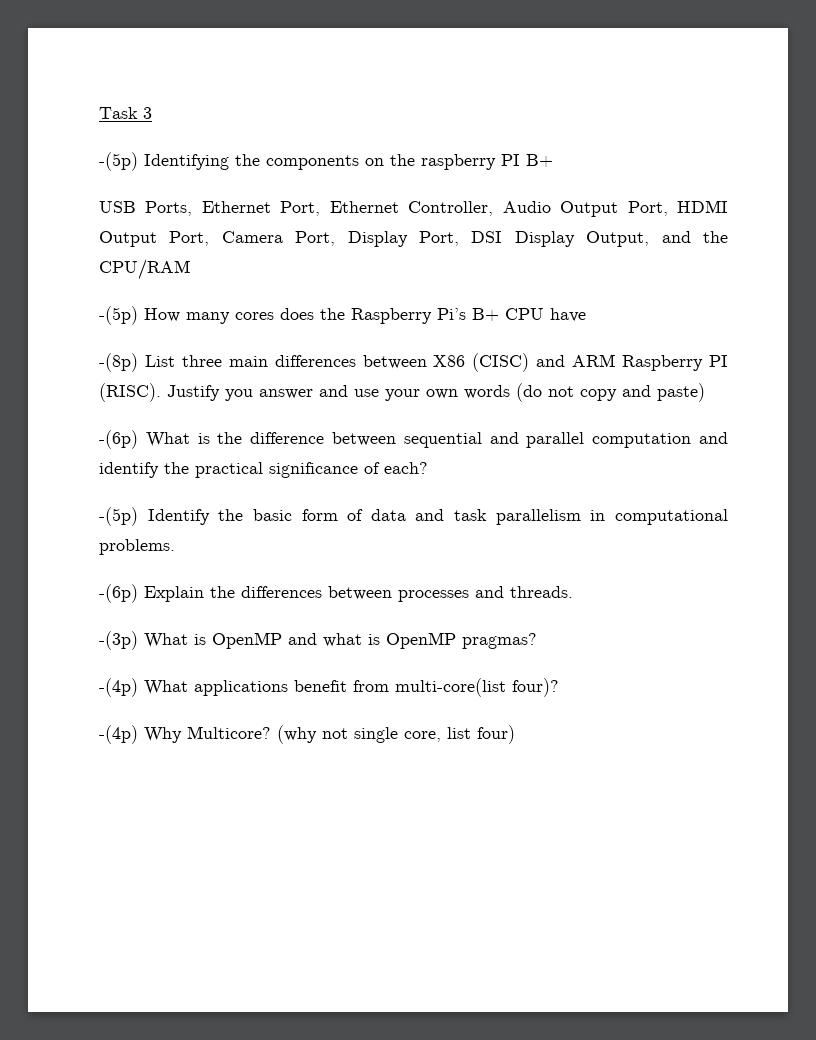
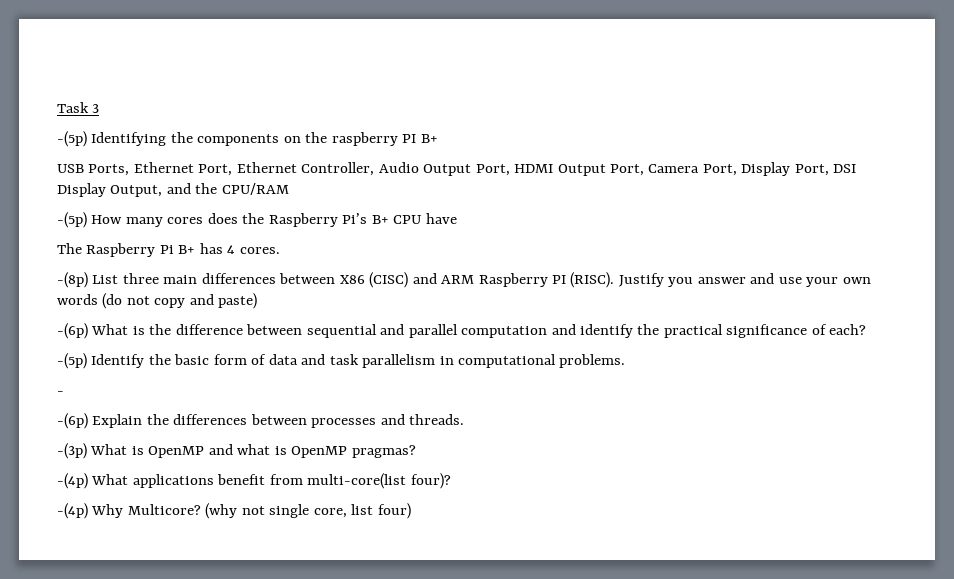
+ The Raspberry Pi B+ has 4 cores.
+ -

